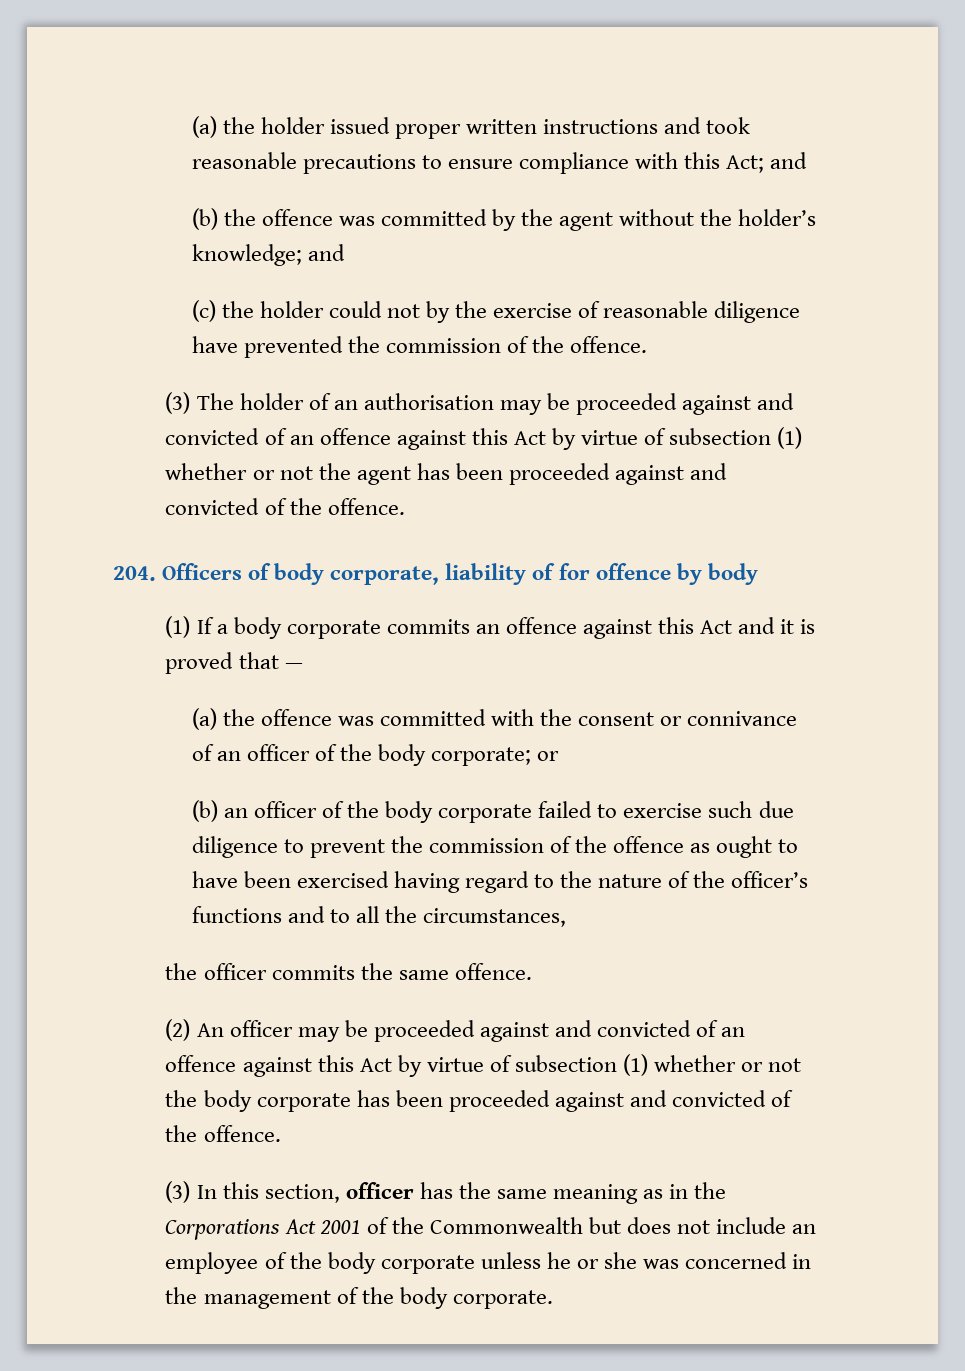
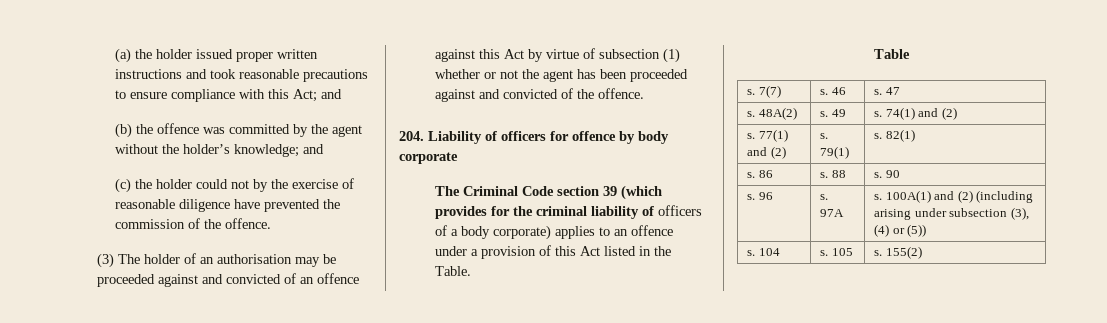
- 204. Officers of body corporate, liability of for offence by body
- (1) If a body corporate commits an offence against this Act and it is proved that —
- (a) the offence was committed with the consent or connivance of an officer of the body corporate; or
- (b) an officer of the body corporate failed to exercise such due diligence to prevent the commission of the offence as ought to have been exercised having regard to the nature of the officer’s functions and to all the circumstances,
- the officer commits the same offence.
- (2) An officer may be proceeded against and convicted of an offence against this Act by virtue of subsection (1) whether or not the body corporate has been proceeded against and convicted of the offence.
- (3) In this section, officer has the same meaning as in the Corporations Act 2001 of the Commonwealth but does not include an employee of the body corporate unless he or she was concerned in the management of the body corporate.
+ 204. Liability of officers for offence by body corporate
+ The Criminal Code section 39 (which provides for the criminal liability of officers of a body corporate) applies to an offence under a provision of this Act listed in the Table.
+ Table
+ s. 7(7) | s. 46 | s. 47
+ s. 48A(2) | s. 49 | s. 74(1) and (2)
+ s. 77(1) and (2) | s. 79(1) | s. 82(1)
+ s. 86 | s. 88 | s. 90
+ s. 96 | s. 97A | s. 100A(1) and (2) (including arising under subsection (3), (4) or (5))
+ s. 104 | s. 105 | s. 155(2)

